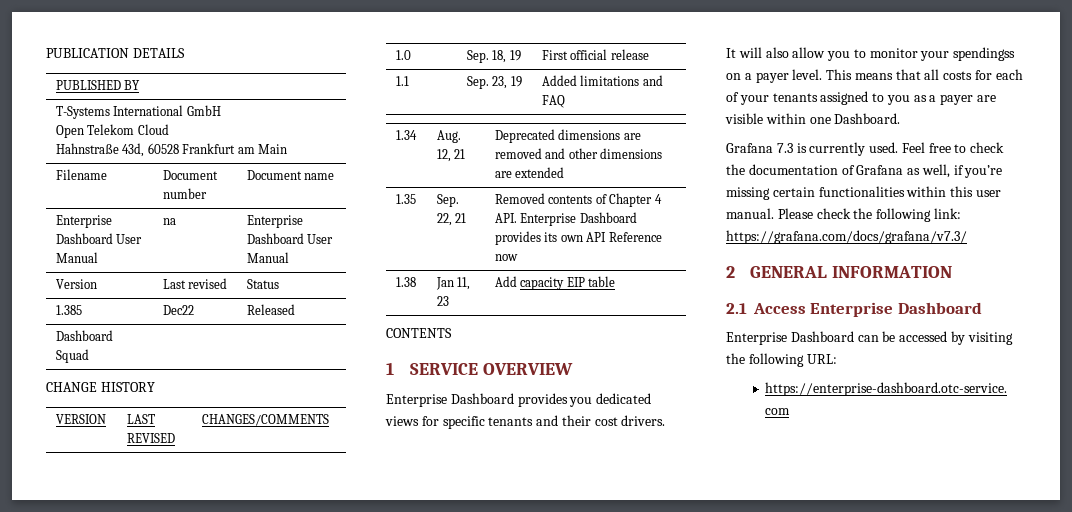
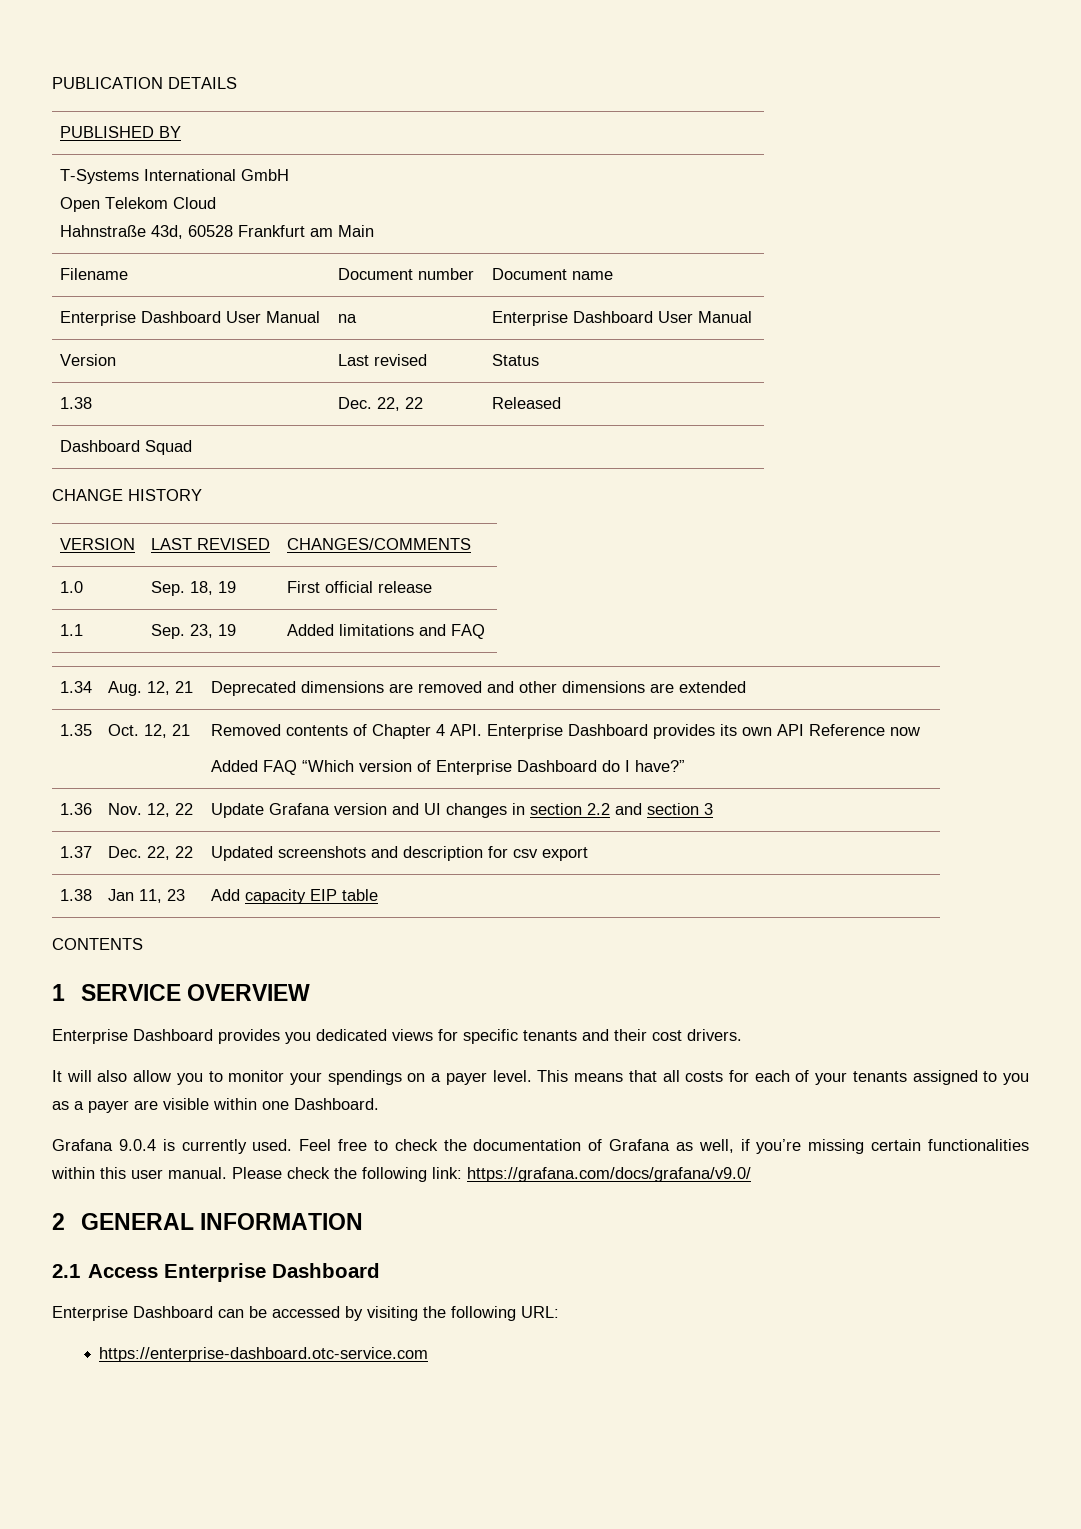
- 1.385 | Dec22 | Released
+ 1.38 | Dec. 22, 22 | Released
- 1.35 | Sep. 22, 21 | Removed contents of Chapter 4 API. Enterprise Dashboard provides its own API Reference now
+ 1.35 | Oct. 12, 21 | Removed contents of Chapter 4 API. Enterprise Dashboard provides its own API Reference now
+ Added FAQ “Which version of Enterprise Dashboard do I have?”
+ 1.36 | Nov. 12, 22 | Update Grafana version and UI changes in section 2.2 and section 3
+ 1.37 | Dec. 22, 22 | Updated screenshots and description for csv export
- It will also allow you to monitor your spendingss on a payer level.
+ It will also allow you to monitor your spendings on a payer level.
- Grafana 7.3 is currently used.
+ Grafana 9.0.4 is currently used.
- Please check the following link: https://grafana.com/docs/grafana/v7.3/
+ Please check the following link: https://grafana.com/docs/grafana/v9.0/

